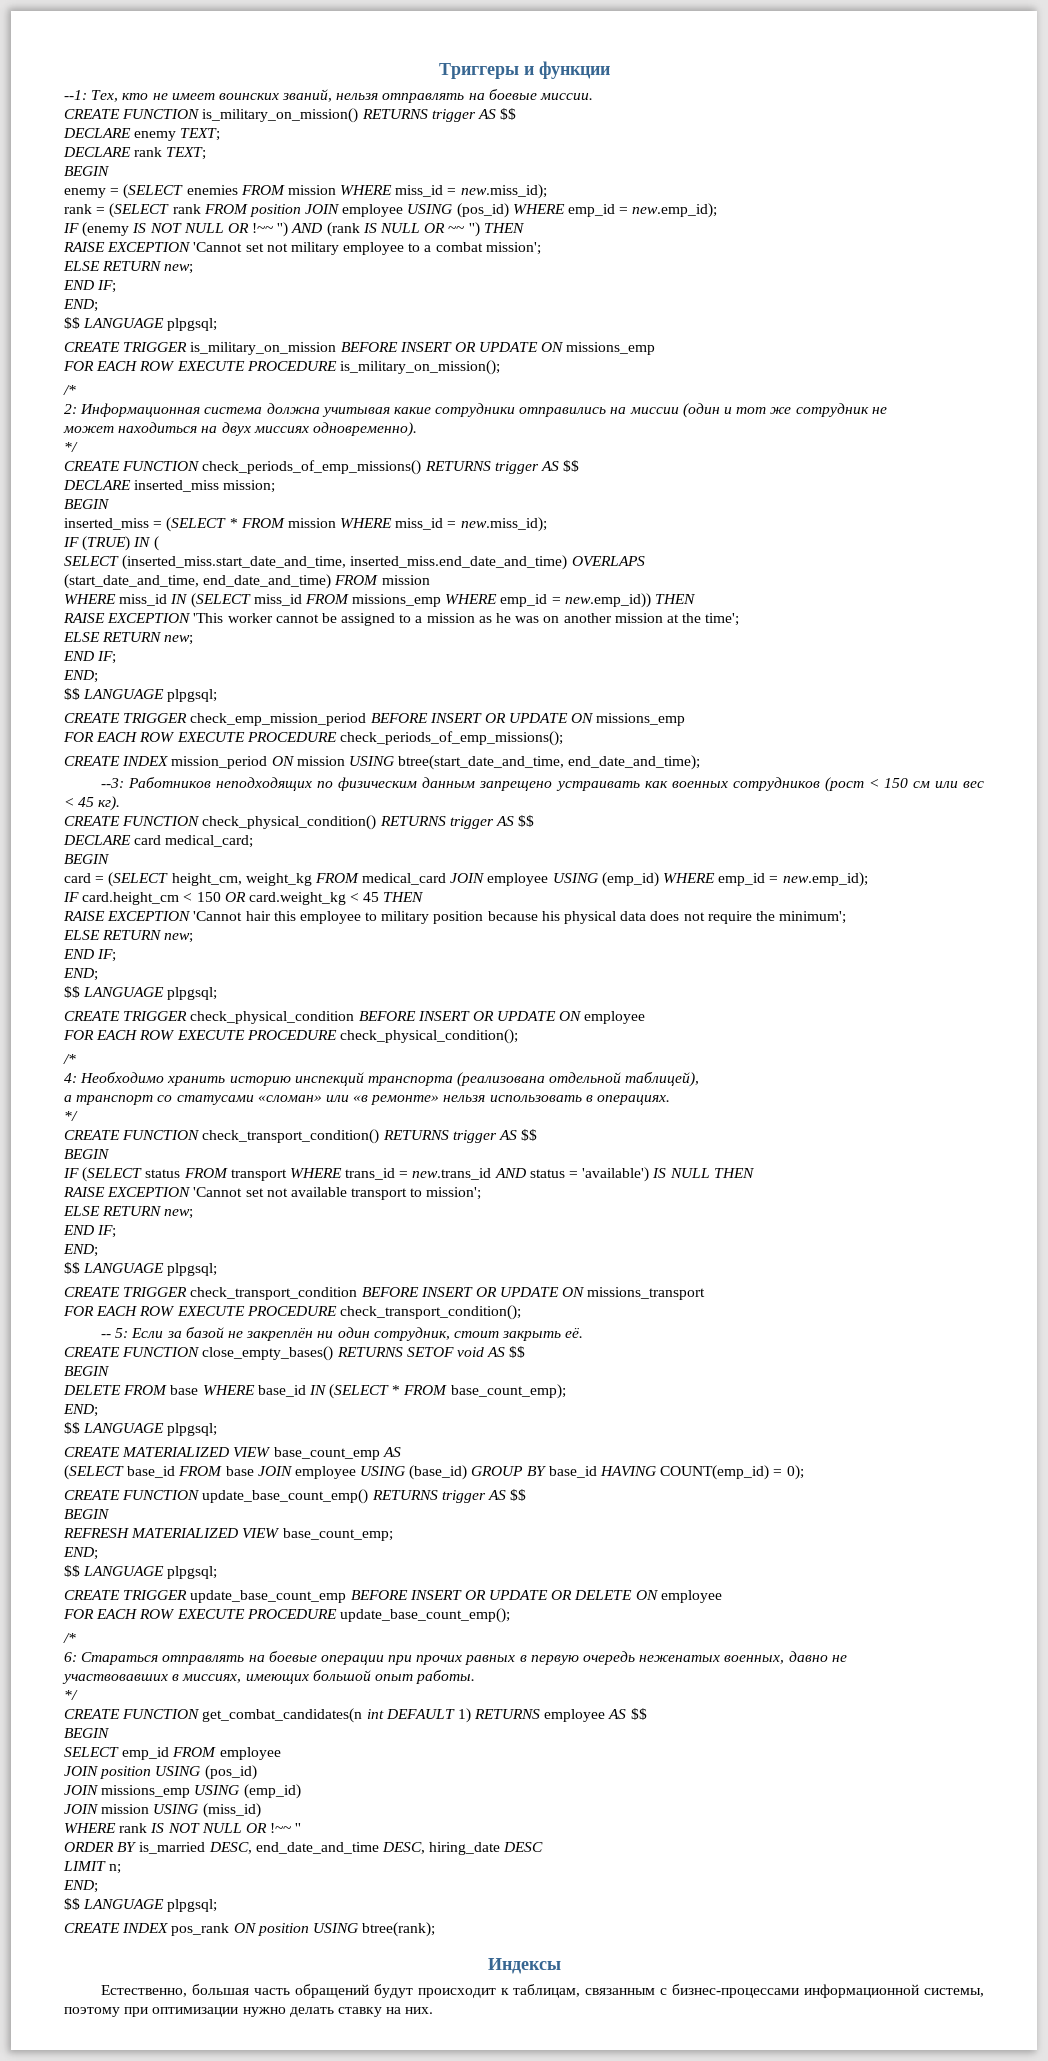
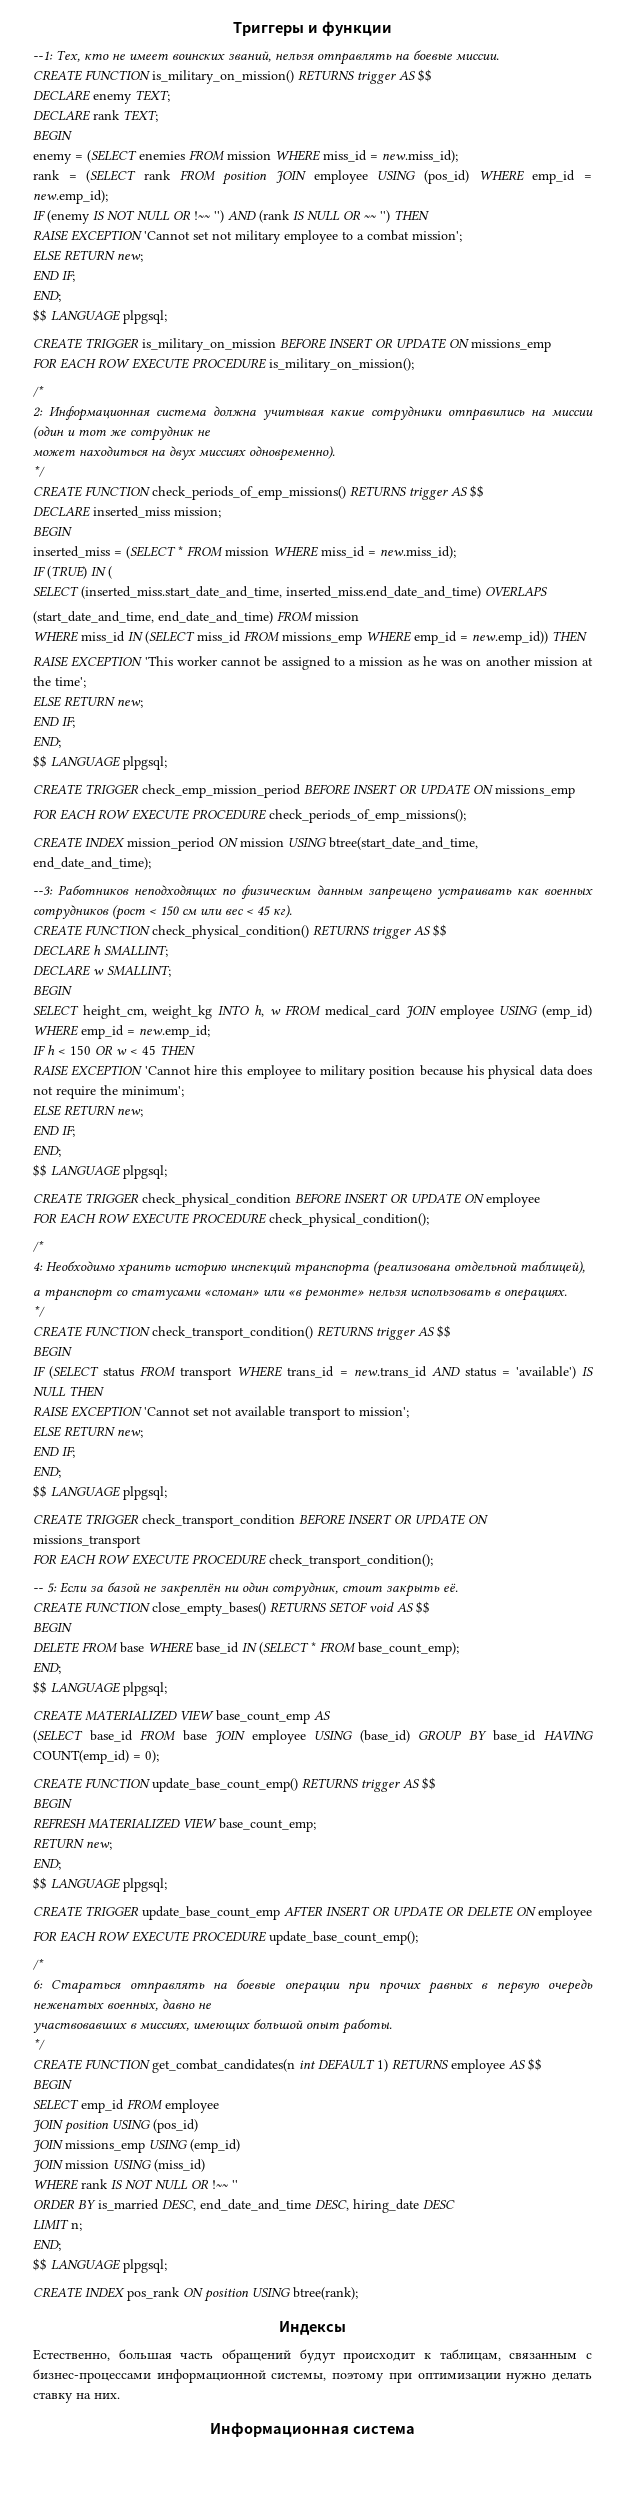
- DECLARE card medical_card;
+ DECLARE h SMALLINT;
+ DECLARE w SMALLINT;
  BEGIN
- card = (SELECT height_cm, weight_kg FROM medical_card JOIN employee USING (emp_id) WHERE emp_id = new.emp_id);
- IF card.height_cm < 150 OR card.weight_kg < 45 THEN
+ SELECT height_cm, weight_kg INTO h, w FROM medical_card JOIN employee USING (emp_id) WHERE emp_id = new.emp_id;
+ IF h < 150 OR w < 45 THEN
- RAISE EXCEPTION 'Cannot hair this employee to military position because his physical data does not require the minimum';
+ RAISE EXCEPTION 'Cannot hire this employee to military position because his physical data does not require the minimum';
  REFRESH MATERIALIZED VIEW base_count_emp;
+ RETURN new;
- CREATE TRIGGER update_base_count_emp BEFORE INSERT OR UPDATE OR DELETE ON employee
+ CREATE TRIGGER update_base_count_emp AFTER INSERT OR UPDATE OR DELETE ON employee
  Естественно, большая часть обращений будут происходит к таблицам, связанным с бизнес-процессами информационной системы, поэтому при оптимизации нужно делать ставку на них.
+ Информационная система

